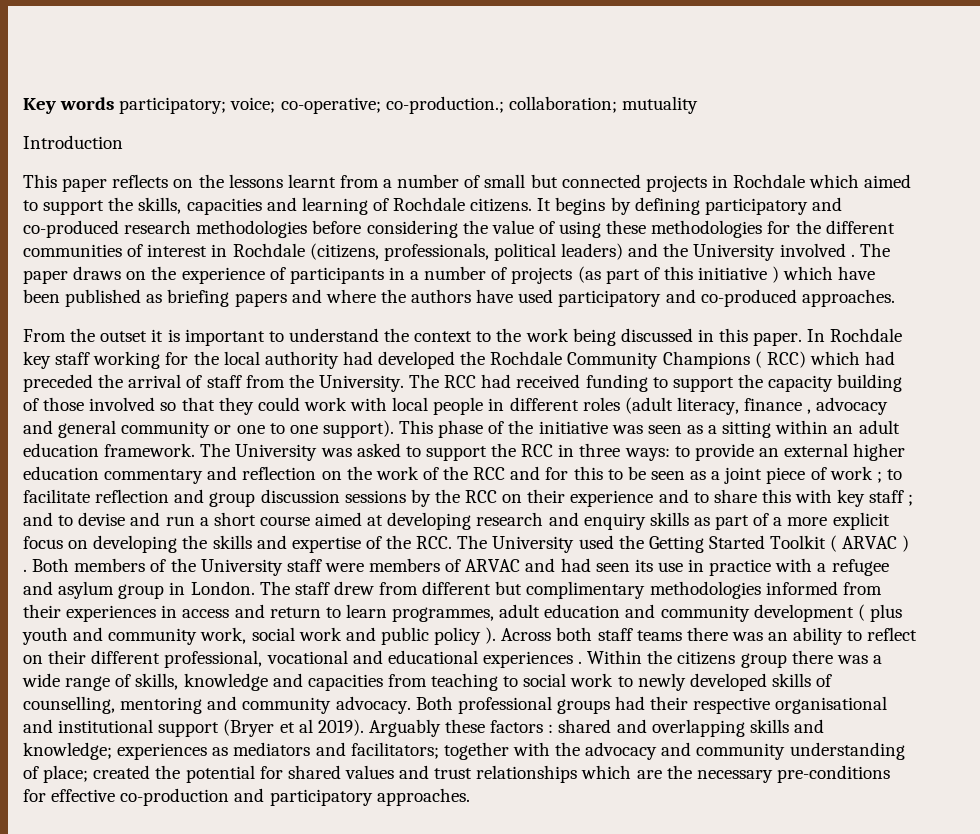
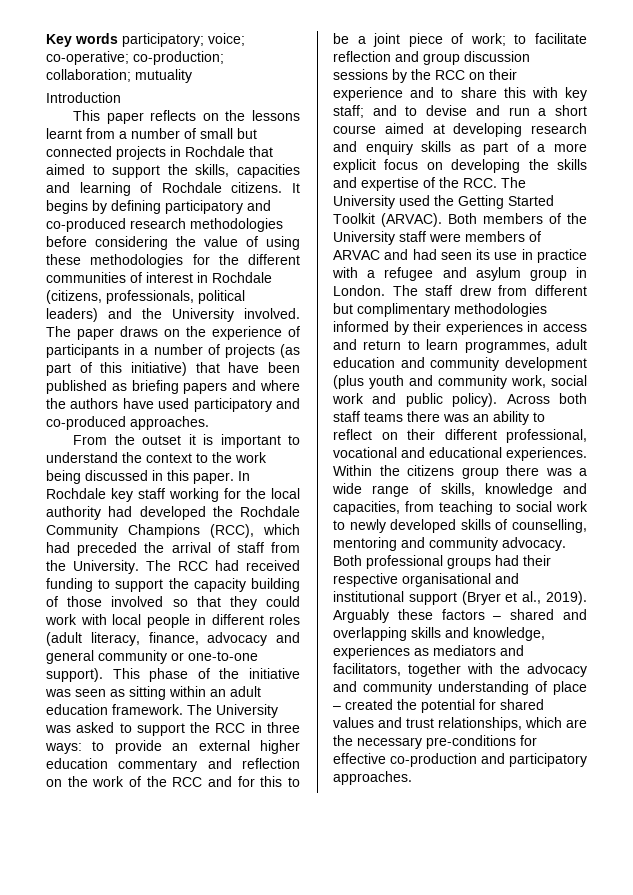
- Key words participatory; voice; co-operative; co-production.; collaboration; mutuality
+ Key words participatory; voice; co-operative; co-production; collaboration; mutuality
- This paper reflects on the lessons learnt from a number of small but connected projects in Rochdale which aimed to support the skills, capacities and learning of Rochdale citizens.
+ This paper reflects on the lessons learnt from a number of small but connected projects in Rochdale that aimed to support the skills, capacities and learning of Rochdale citizens.
- It begins by defining participatory and co-produced research methodologies before considering the value of using these methodologies for the different communities of interest in Rochdale (citizens, professionals, political leaders) and the University involved .
+ It begins by defining participatory and co-produced research methodologies before considering the value of using these methodologies for the different communities of interest in Rochdale (citizens, professionals, political leaders) and the University involved.
- The paper draws on the experience of participants in a number of projects (as part of this initiative ) which have been published as briefing papers and where the authors have used participatory and co-produced approaches.
+ The paper draws on the experience of participants in a number of projects (as part of this initiative) that have been published as briefing papers and where the authors have used participatory and co-produced approaches.
- In Rochdale key staff working for the local authority had developed the Rochdale Community Champions ( RCC) which had preceded the arrival of staff from the University.
+ In Rochdale key staff working for the local authority had developed the Rochdale Community Champions (RCC), which had preceded the arrival of staff from the University.
- The RCC had received funding to support the capacity building of those involved so that they could work with local people in different roles (adult literacy, finance , advocacy and general community or one to one support).
+ The RCC had received funding to support the capacity building of those involved so that they could work with local people in different roles (adult literacy, finance, advocacy and general community or one-to-one support).
- This phase of the initiative was seen as a sitting within an adult education framework.
+ This phase of the initiative was seen as sitting within an adult education framework.
- to provide an external higher education commentary and reflection on the work of the RCC and for this to be seen as a joint piece of work ;
+ to provide an external higher education commentary and reflection on the work of the RCC and for this to be a joint piece of work;
- to facilitate reflection and group discussion sessions by the RCC on their experience and to share this with key staff ;
+ to facilitate reflection and group discussion sessions by the RCC on their experience and to share this with key staff;
- and to devise and run a short course aimed at developing research and enquiry skills as part of a more explicit focus on developing the skills and expertise of the RCC. The University used the Getting Started Toolkit ( ARVAC ) .
+ and to devise and run a short course aimed at developing research and enquiry skills as part of a more explicit focus on developing the skills and expertise of the RCC. The University used the Getting Started Toolkit (ARVAC).
- The staff drew from different but complimentary methodologies informed from their experiences in access and return to learn programmes, adult education and community development ( plus youth and community work, social work and public policy ).
+ The staff drew from different but complimentary methodologies informed by their experiences in access and return to learn programmes, adult education and community development (plus youth and community work, social work and public policy).
- Across both staff teams there was an ability to reflect on their different professional, vocational and educational experiences .
+ Across both staff teams there was an ability to reflect on their different professional, vocational and educational experiences.
- Within the citizens group there was a wide range of skills, knowledge and capacities from teaching to social work to newly developed skills of counselling, mentoring and community advocacy.
+ Within the citizens group there was a wide range of skills, knowledge and capacities, from teaching to social work to newly developed skills of counselling, mentoring and community advocacy.
- Both professional groups had their respective organisational and institutional support (Bryer et al 2019).
+ Both professional groups had their respective organisational and institutional support (Bryer et al., 2019).
- Arguably these factors : shared and overlapping skills and knowledge; experiences as mediators and facilitators; together with the advocacy and community understanding of place; created the potential for shared values and trust relationships which are the necessary pre-conditions for effective co-production and participatory approaches.
+ Arguably these factors – shared and overlapping skills and knowledge, experiences as mediators and facilitators, together with the advocacy and community understanding of place – created the potential for shared values and trust relationships, which are the necessary pre-conditions for effective co-production and participatory approaches.

